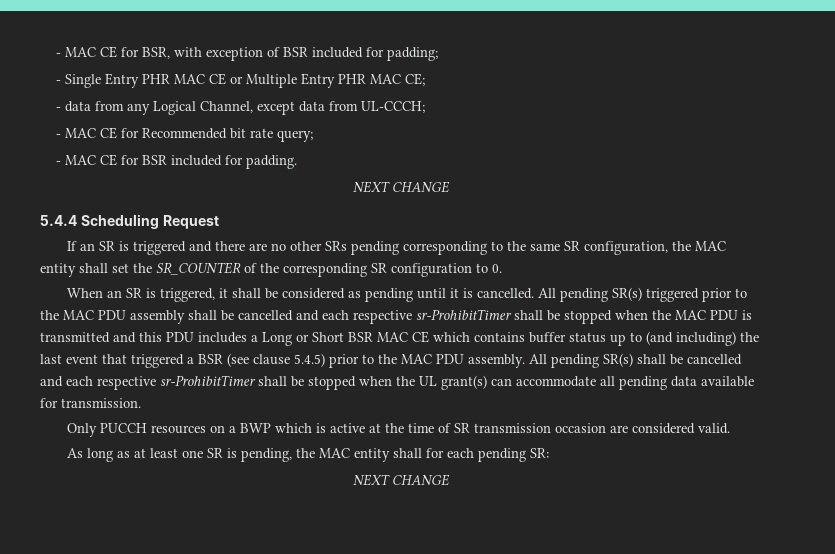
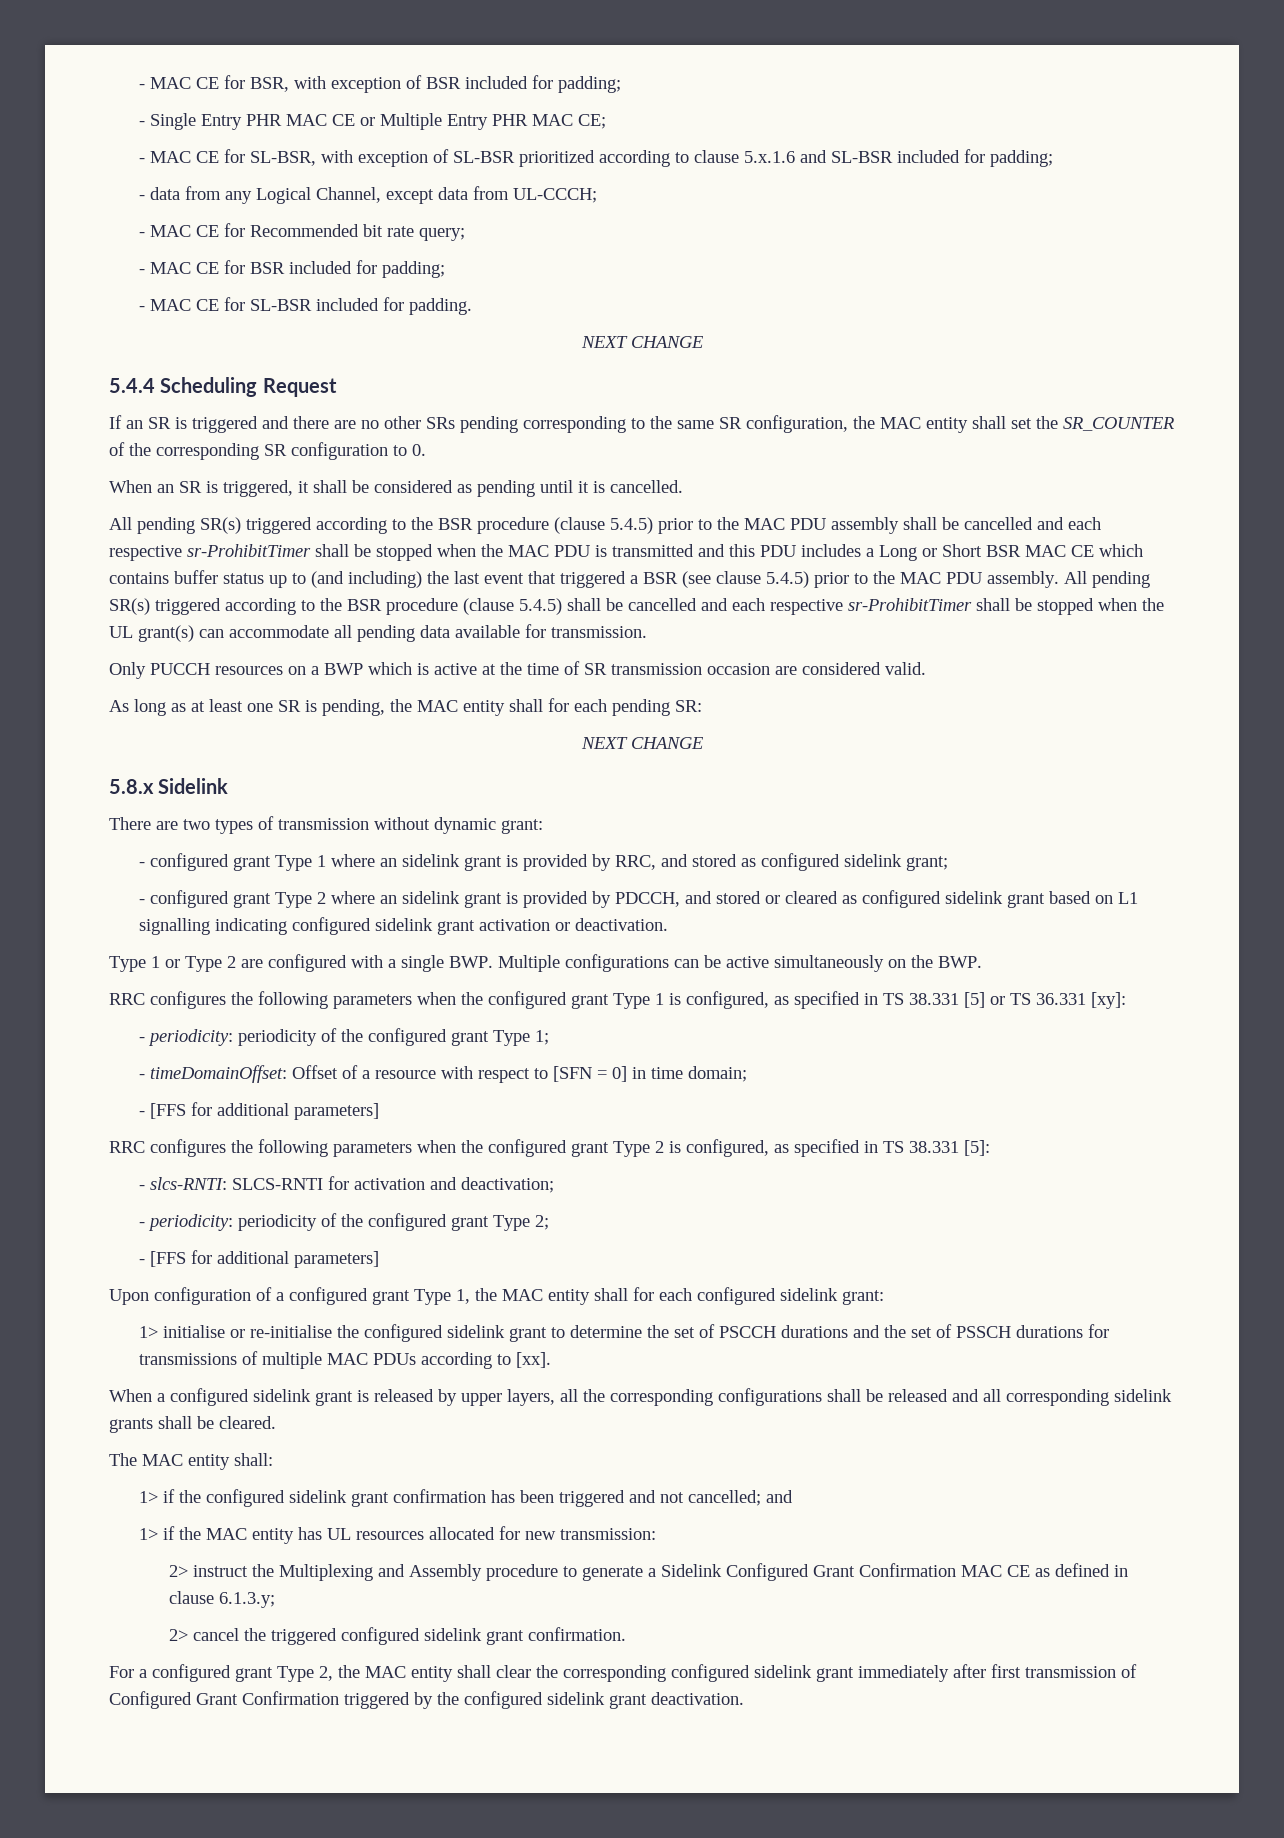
+ - MAC CE for SL-BSR, with exception of SL-BSR prioritized according to clause 5.x.1.6 and SL-BSR included for padding;
- - MAC CE for BSR included for padding.
+ - MAC CE for BSR included for padding;
+ - MAC CE for SL-BSR included for padding.
- When an SR is triggered, it shall be considered as pending until it is cancelled. All pending SR(s) triggered prior to the MAC PDU assembly shall be cancelled and each respective sr-ProhibitTimer shall be stopped when the MAC PDU is transmitted and this PDU includes a Long or Short BSR MAC CE which contains buffer status up to (and including) the last event that triggered a BSR (see clause 5.4.5) prior to the MAC PDU assembly.
+ When an SR is triggered, it shall be considered as pending until it is cancelled.
+ All pending SR(s) triggered according to the BSR procedure (clause 5.4.5) prior to the MAC PDU assembly shall be cancelled and each respective sr-ProhibitTimer shall be stopped when the MAC PDU is transmitted and this PDU includes a Long or Short BSR MAC CE which contains buffer status up to (and including) the last event that triggered a BSR (see clause 5.4.5) prior to the MAC PDU assembly.
- All pending SR(s) shall be cancelled and each respective sr-ProhibitTimer shall be stopped when the UL grant(s) can accommodate all pending data available for transmission.
+ All pending SR(s) triggered according to the BSR procedure (clause 5.4.5) shall be cancelled and each respective sr-ProhibitTimer shall be stopped when the UL grant(s) can accommodate all pending data available for transmission.
+ 5.8.x Sidelink
+ There are two types of transmission without dynamic grant:
+ - configured grant Type 1 where an sidelink grant is provided by RRC, and stored as configured sidelink grant;
+ - configured grant Type 2 where an sidelink grant is provided by PDCCH, and stored or cleared as configured sidelink grant based on L1 signalling indicating configured sidelink grant activation or deactivation.
+ Type 1 or Type 2 are configured with a single BWP. Multiple configurations can be active simultaneously on the BWP.
+ RRC configures the following parameters when the configured grant Type 1 is configured, as specified in TS 38.331 [5] or TS 36.331 [xy]:
+ - periodicity: periodicity of the configured grant Type 1;
+ - timeDomainOffset: Offset of a resource with respect to [SFN = 0] in time domain;
+ - [FFS for additional parameters]
+ RRC configures the following parameters when the configured grant Type 2 is configured, as specified in TS 38.331 [5]:
+ - slcs-RNTI: SLCS-RNTI for activation and deactivation;
+ - periodicity: periodicity of the configured grant Type 2;
+ - [FFS for additional parameters]
+ Upon configuration of a configured grant Type 1, the MAC entity shall for each configured sidelink grant:
+ 1> initialise or re-initialise the configured sidelink grant to determine the set of PSCCH durations and the set of PSSCH durations for transmissions of multiple MAC PDUs according to [xx].
+ When a configured sidelink grant is released by upper layers, all the corresponding configurations shall be released and all corresponding sidelink grants shall be cleared.
+ The MAC entity shall:
+ 1> if the configured sidelink grant confirmation has been triggered and not cancelled; and
+ 1> if the MAC entity has UL resources allocated for new transmission:
+ 2> instruct the Multiplexing and Assembly procedure to generate a Sidelink Configured Grant Confirmation MAC CE as defined in clause 6.1.3.y;
+ 2> cancel the triggered configured sidelink grant confirmation.
+ For a configured grant Type 2, the MAC entity shall clear the corresponding configured sidelink grant immediately after first transmission of Configured Grant Confirmation triggered by the configured sidelink grant deactivation.

